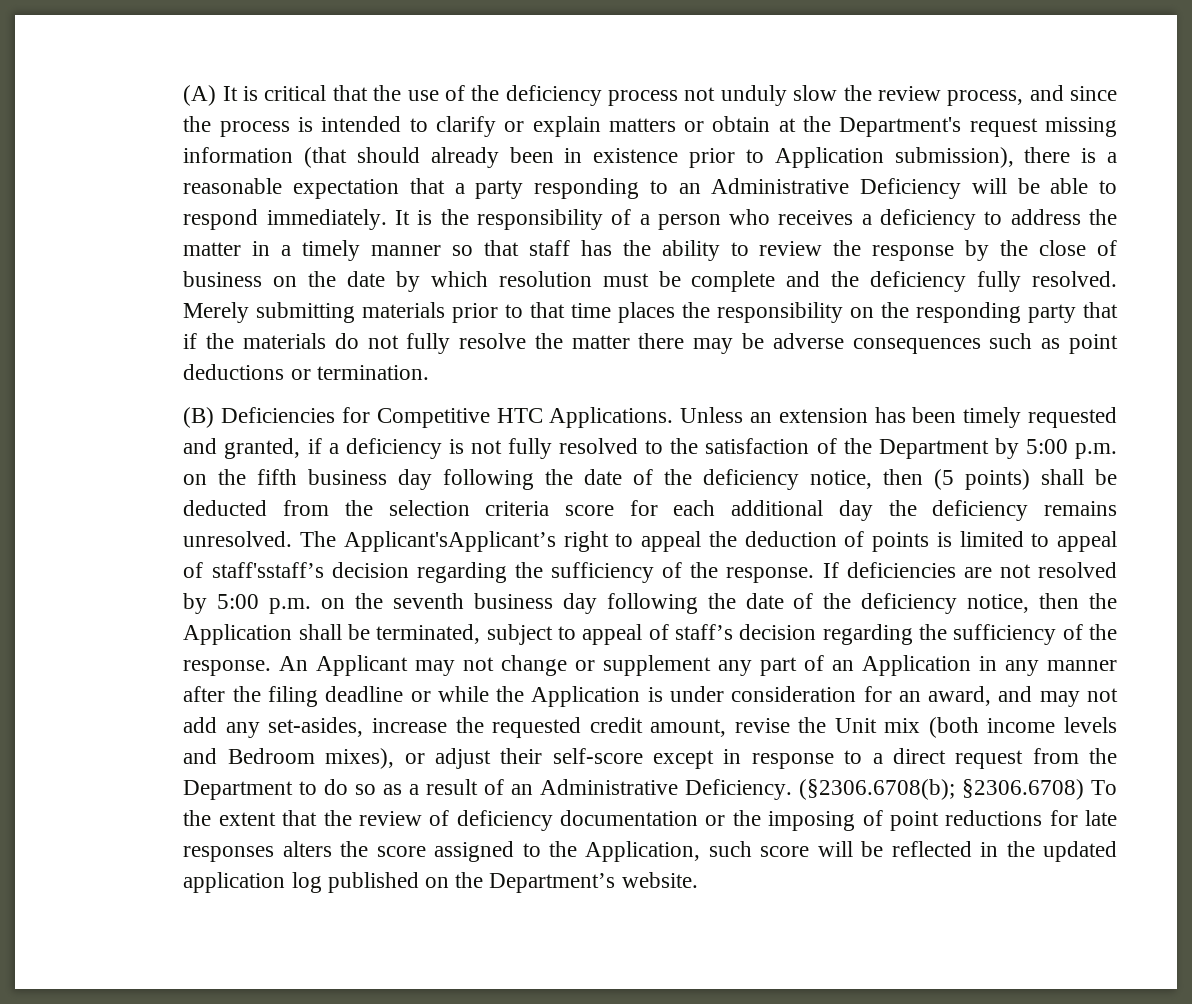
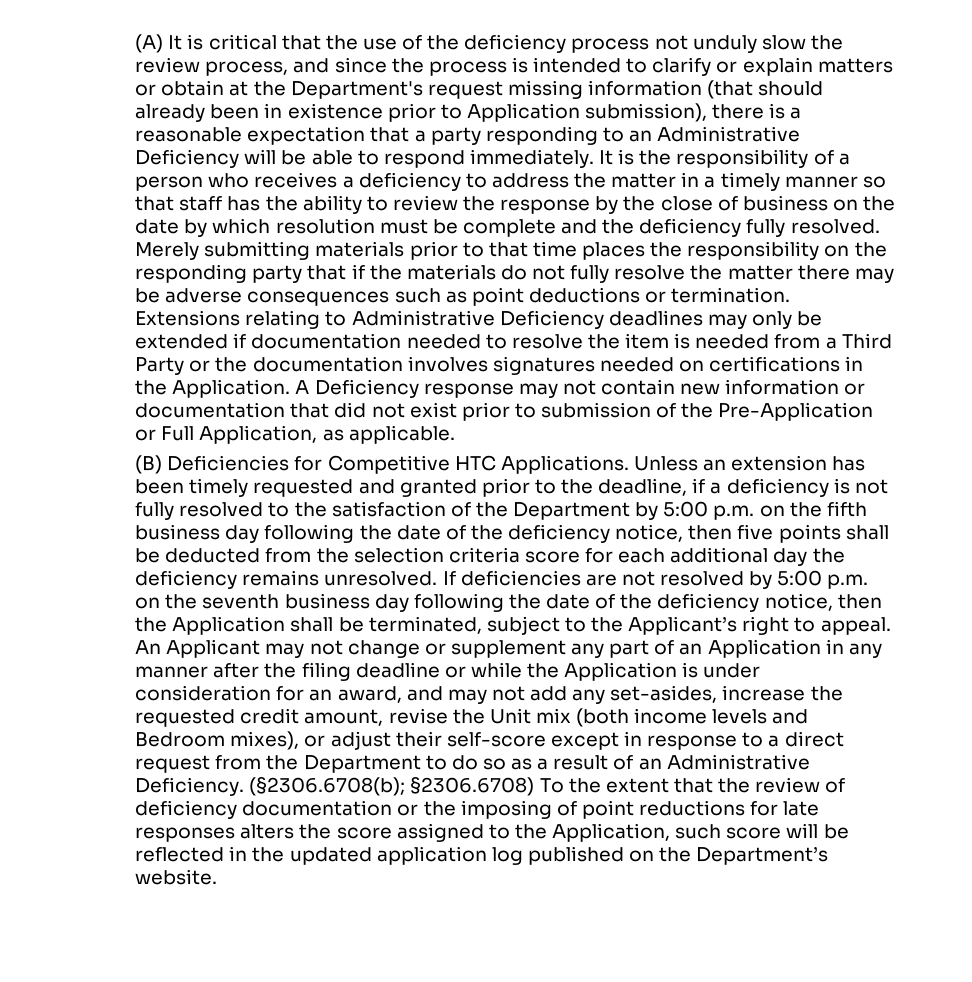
+ Extensions relating to Administrative Deficiency deadlines may only be extended if documentation needed to resolve the item is needed from a Third Party or the documentation involves signatures needed on certifications in the Application. A Deficiency response may not contain new information or documentation that did not exist prior to submission of the Pre-Application or Full Application, as applicable.
- Unless an extension has been timely requested and granted, if a deficiency is not fully resolved to the satisfaction of the Department by 5:00 p.m. on the fifth business day following the date of the deficiency notice, then (5 points) shall be deducted from the selection criteria score for each additional day the deficiency remains unresolved.
+ Unless an extension has been timely requested and granted prior to the deadline, if a deficiency is not fully resolved to the satisfaction of the Department by 5:00 p.m. on the fifth business day following the date of the deficiency notice, then five points shall be deducted from the selection criteria score for each additional day the deficiency remains unresolved.
- The Applicant'sApplicant’s right to appeal the deduction of points is limited to appeal of staff'sstaff’s decision regarding the sufficiency of the response.
- If deficiencies are not resolved by 5:00 p.m. on the seventh business day following the date of the deficiency notice, then the Application shall be terminated, subject to appeal of staff’s decision regarding the sufficiency of the response.
+ If deficiencies are not resolved by 5:00 p.m. on the seventh business day following the date of the deficiency notice, then the Application shall be terminated, subject to the Applicant’s right to appeal.

